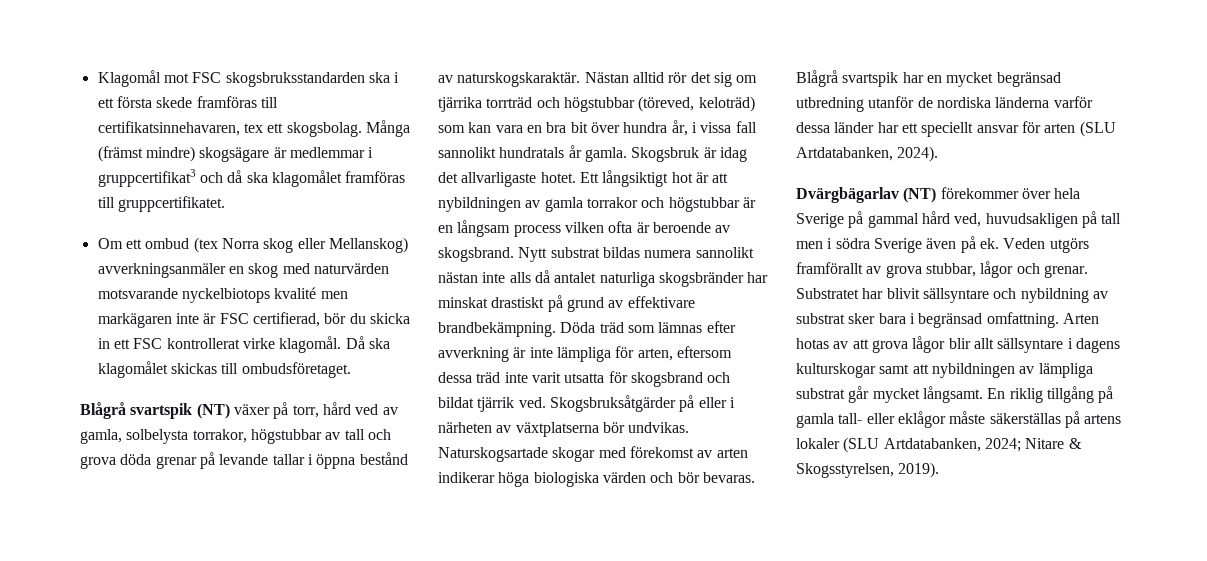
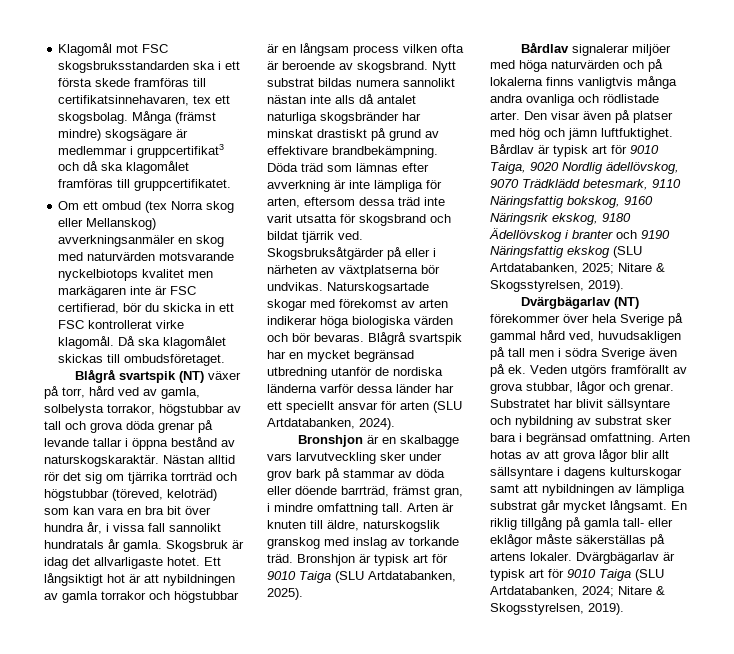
- Om ett ombud (tex Norra skog eller Mellanskog) avverkningsanmäler en skog med naturvärden motsvarande nyckelbiotops kvalité men markägaren inte är FSC certifierad, bör du skicka in ett FSC kontrollerat virke klagomål.
+ Om ett ombud (tex Norra skog eller Mellanskog) avverkningsanmäler en skog med naturvärden motsvarande nyckelbiotops kvalitet men markägaren inte är FSC certifierad, bör du skicka in ett FSC kontrollerat virke klagomål.
+ Bronshjon är en skalbagge vars larvutveckling sker under grov bark på stammar av döda eller döende barrträd, främst gran, i mindre omfattning tall. Arten är knuten till äldre, naturskogslik granskog med inslag av torkande träd. Bronshjon är typisk art för 9010 Taiga (SLU Artdatabanken, 2025).
+ Bårdlav signalerar miljöer med höga naturvärden och på lokalerna finns vanligtvis många andra ovanliga och rödlistade arter. Den visar även på platser med hög och jämn luftfuktighet. Bårdlav är typisk art för 9010 Taiga, 9020 Nordlig ädellövskog, 9070 Trädklädd betesmark, 9110 Näringsfattig bokskog, 9160 Näringsrik ekskog, 9180 Ädellövskog i branter och 9190 Näringsfattig ekskog (SLU Artdatabanken, 2025; Nitare & Skogsstyrelsen, 2019).
- En riklig tillgång på gamla tall- eller eklågor måste säkerställas på artens lokaler (SLU Artdatabanken, 2024; Nitare & Skogsstyrelsen, 2019).
+ En riklig tillgång på gamla tall- eller eklågor måste säkerställas på artens lokaler. Dvärgbägarlav är typisk art för 9010 Taiga (SLU Artdatabanken, 2024; Nitare & Skogsstyrelsen, 2019).

